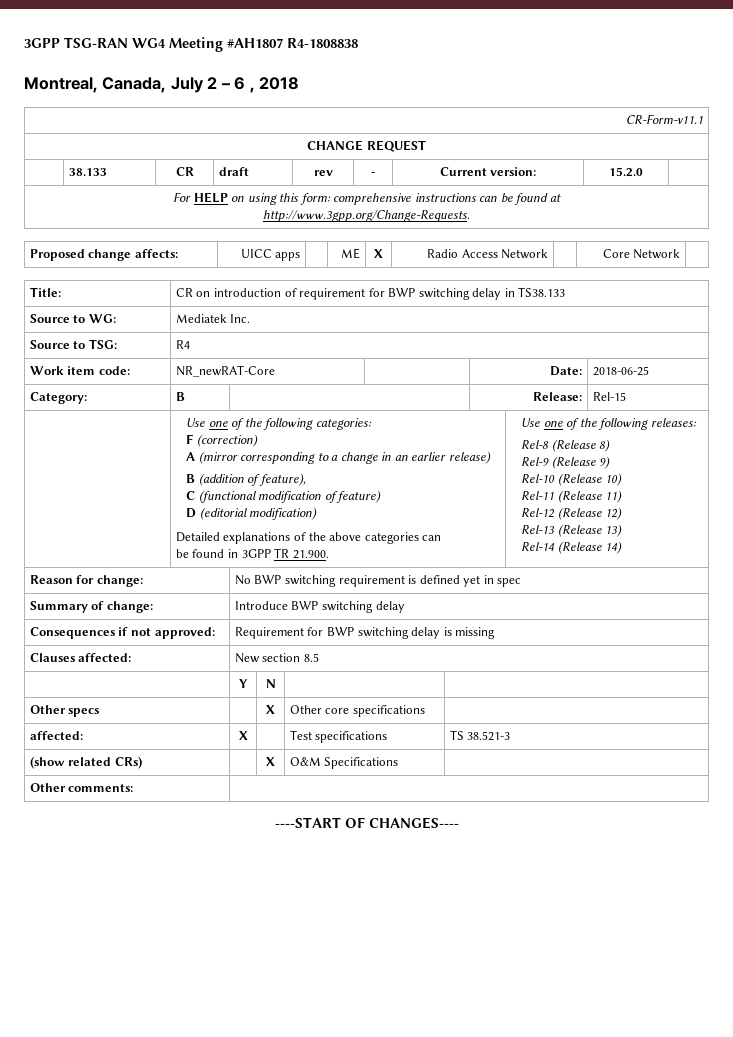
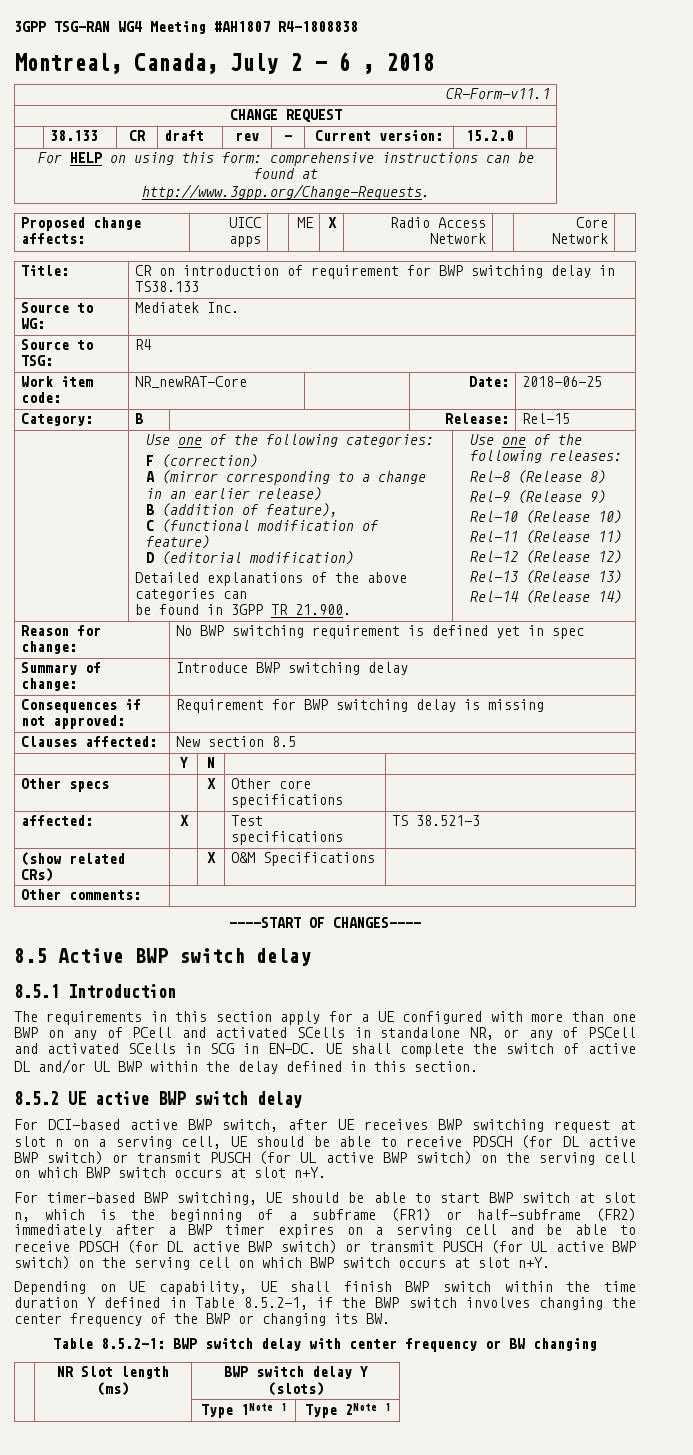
+ 8.5 Active BWP switch delay
+ 8.5.1 Introduction
+ The requirements in this section apply for a UE configured with more than one BWP on any of PCell and activated SCells in standalone NR, or any of PSCell and activated SCells in SCG in EN-DC. UE shall complete the switch of active DL and/or UL BWP within the delay defined in this section.
+ 8.5.2 UE active BWP switch delay
+ For DCI-based active BWP switch, after UE receives BWP switching request at slot n on a serving cell, UE should be able to receive PDSCH (for DL active BWP switch) or transmit PUSCH (for UL active BWP switch) on the serving cell on which BWP switch occurs at slot n+Y.
+ For timer-based BWP switching, UE should be able to start BWP switch at slot n, which is the beginning of a subframe (FR1) or half-subframe (FR2) immediately after a BWP timer expires on a serving cell and be able to receive PDSCH (for DL active BWP switch) or transmit PUSCH (for UL active BWP switch) on the serving cell on which BWP switch occurs at slot n+Y.
+ Depending on UE capability, UE shall finish BWP switch within the time duration Y defined in Table 8.5.2-1, if the BWP switch involves changing the center frequency of the BWP or changing its BW.
+ Table 8.5.2-1: BWP switch delay with center frequency or BW changing
+ | NR Slot length (ms) | BWP switch delay Y (slots)
+ | | Type 1Note 1 | Type 2Note 1

